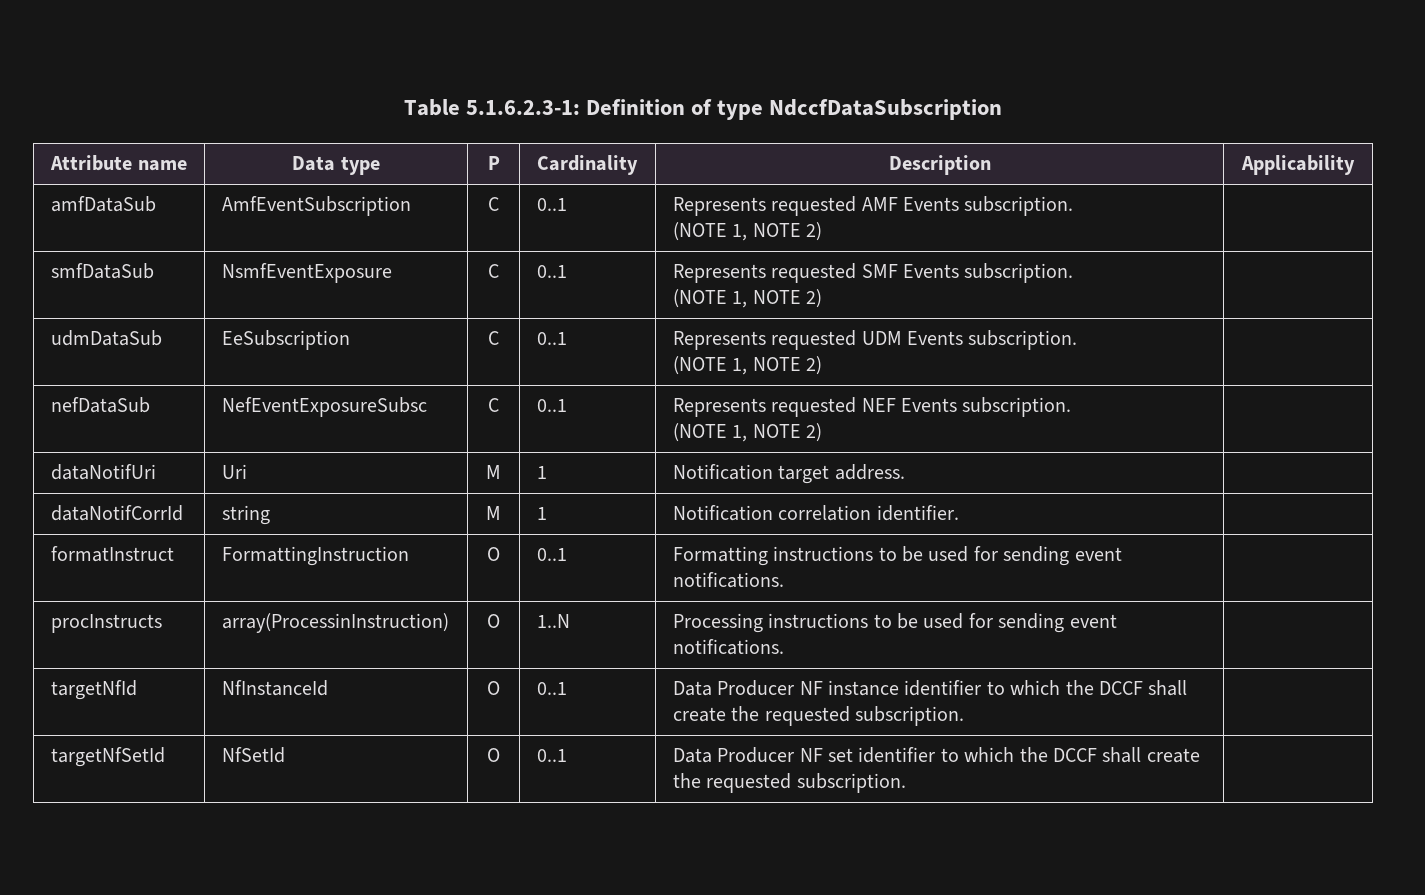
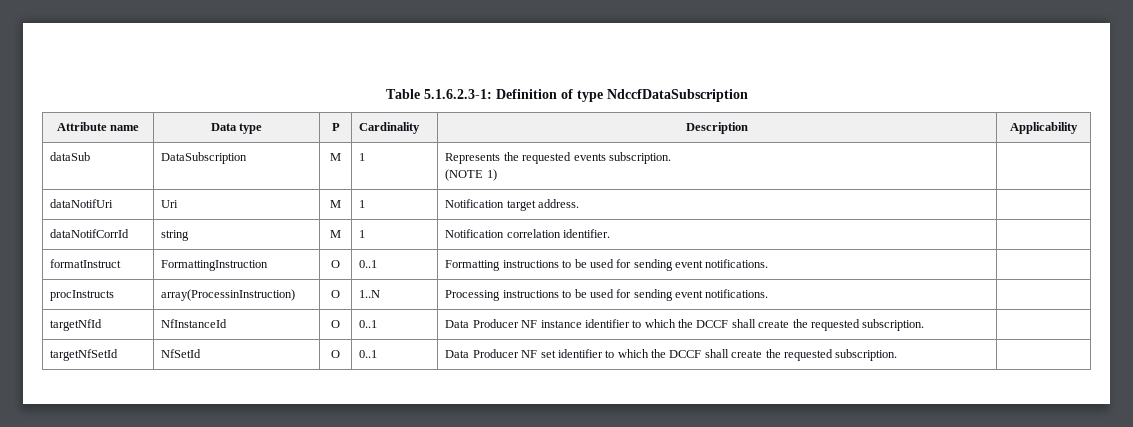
- amfDataSub | AmfEventSubscription | C | 0..1 | Represents requested AMF Events subscription.
- (NOTE 1, NOTE 2) |
- smfDataSub | NsmfEventExposure | C | 0..1 | Represents requested SMF Events subscription.
- (NOTE 1, NOTE 2) |
- udmDataSub | EeSubscription | C | 0..1 | Represents requested UDM Events subscription.
- (NOTE 1, NOTE 2) |
- nefDataSub | NefEventExposureSubsc | C | 0..1 | Represents requested NEF Events subscription.
- (NOTE 1, NOTE 2) |
+ dataSub | DataSubscription | M | 1 | Represents the requested events subscription.
+ (NOTE 1) |

